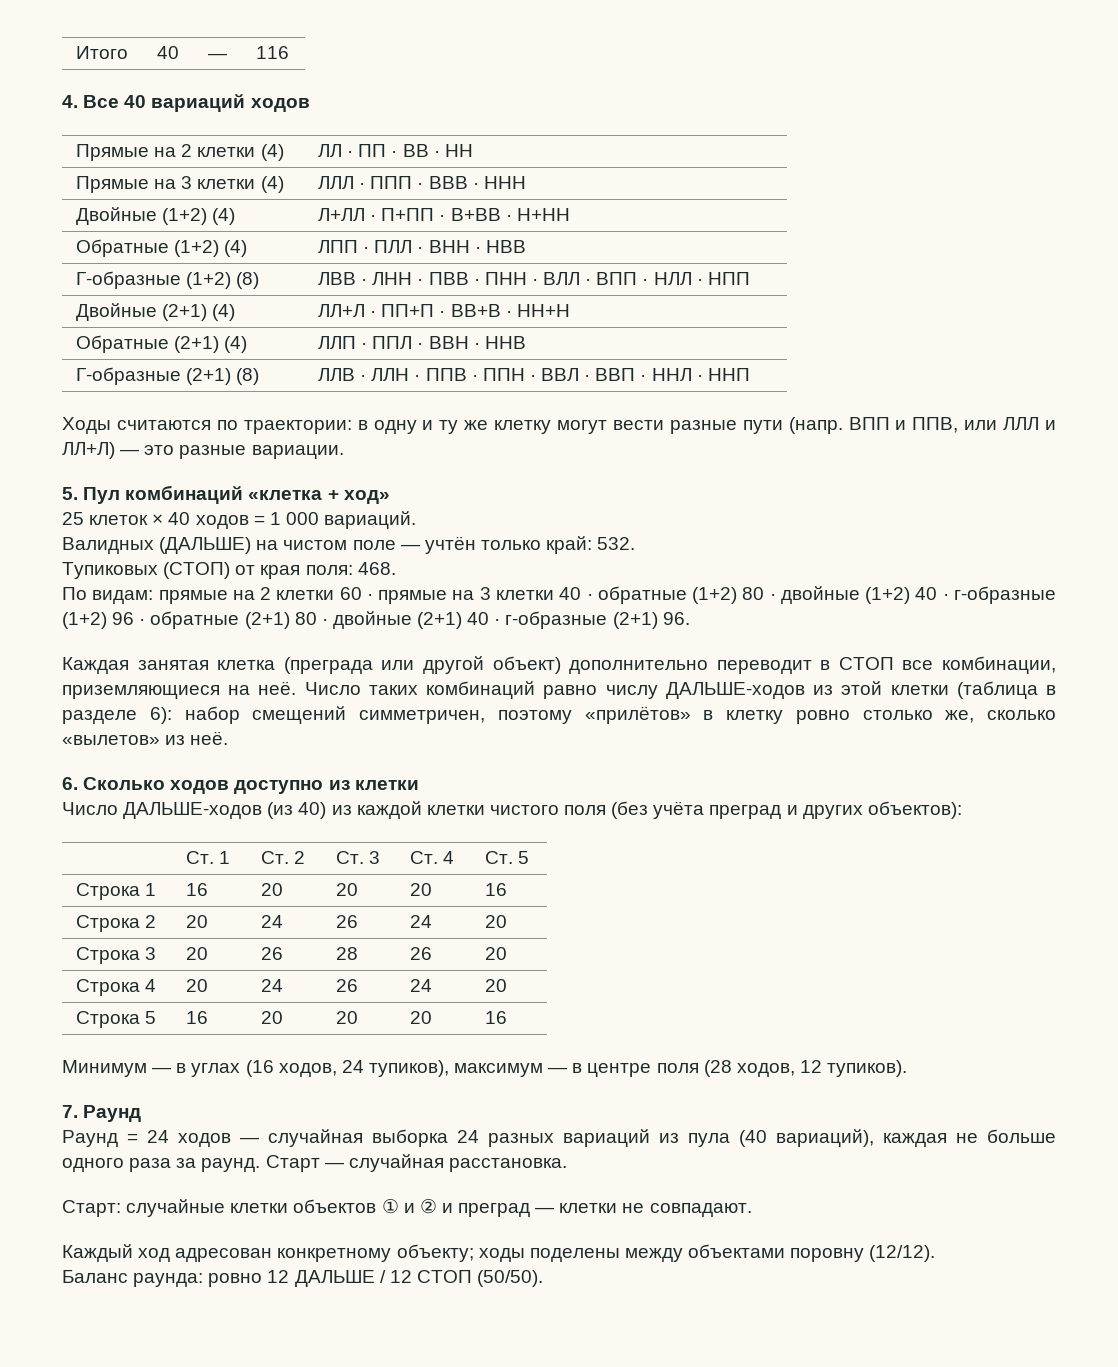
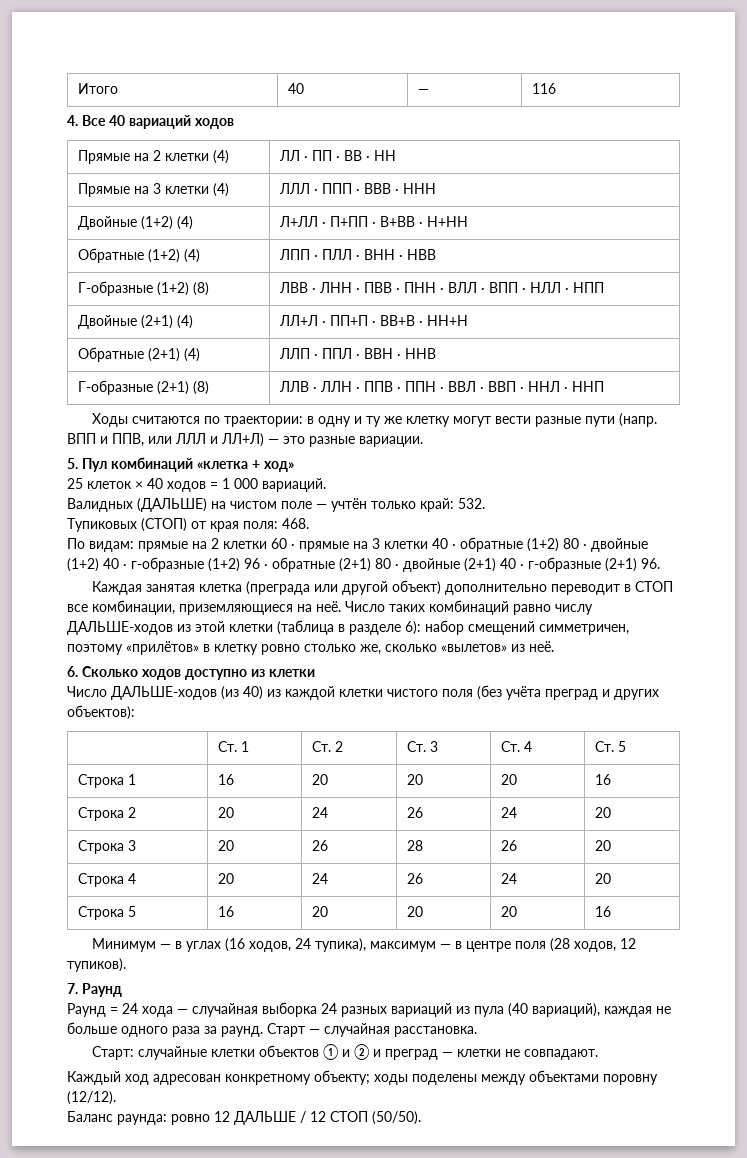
- Минимум — в углах (16 ходов, 24 тупиков), максимум — в центре поля (28 ходов, 12 тупиков).
+ Минимум — в углах (16 ходов, 24 тупика), максимум — в центре поля (28 ходов, 12 тупиков).
- Раунд = 24 ходов — случайная выборка 24 разных вариаций из пула (40 вариаций), каждая не больше одного раза за раунд.
+ Раунд = 24 хода — случайная выборка 24 разных вариаций из пула (40 вариаций), каждая не больше одного раза за раунд.

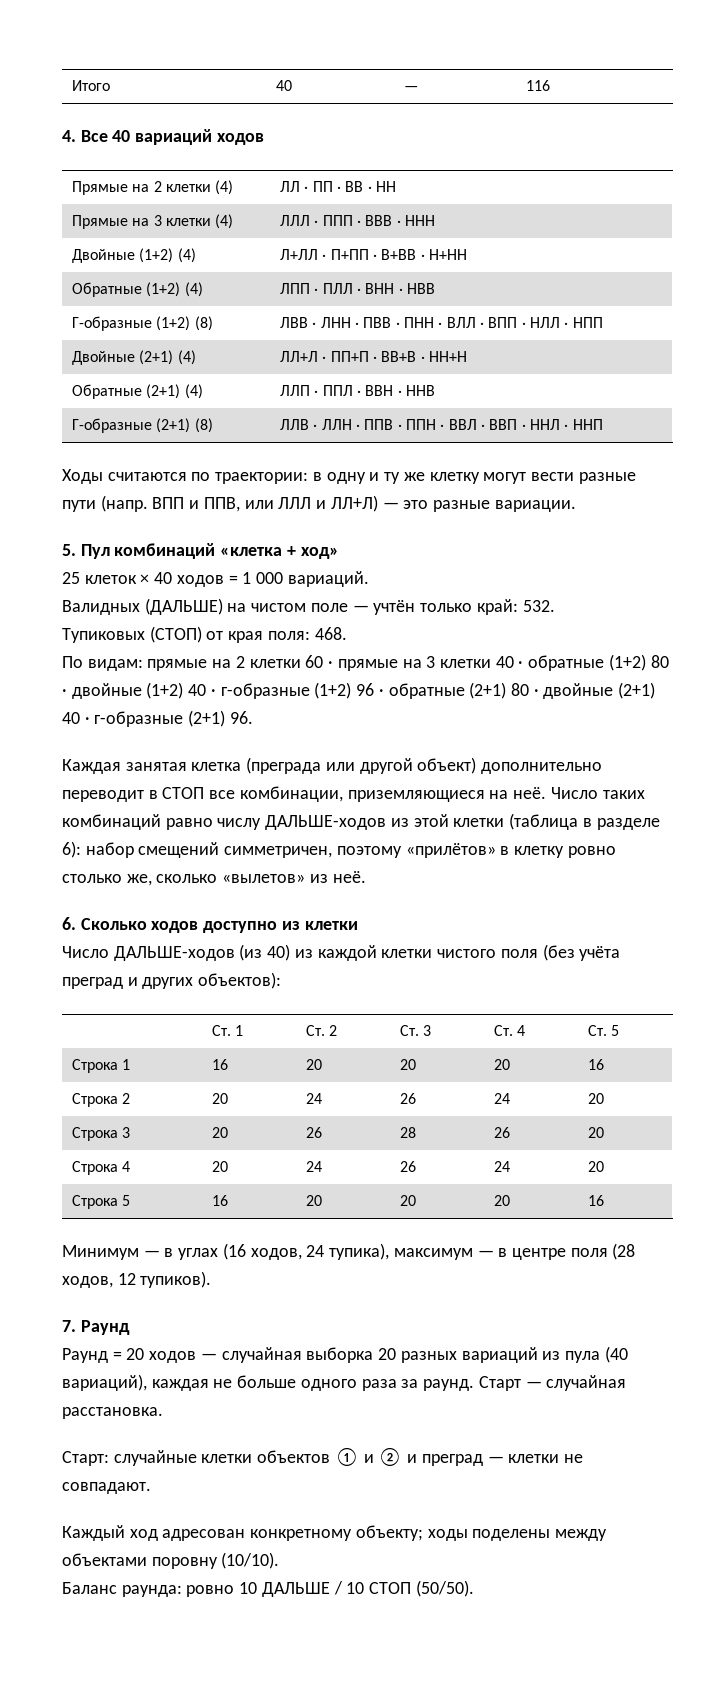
- Раунд = 24 хода — случайная выборка 24 разных вариаций из пула (40 вариаций), каждая не больше одного раза за раунд.
+ Раунд = 20 ходов — случайная выборка 20 разных вариаций из пула (40 вариаций), каждая не больше одного раза за раунд.
- Каждый ход адресован конкретному объекту; ходы поделены между объектами поровну (12/12).
+ Каждый ход адресован конкретному объекту; ходы поделены между объектами поровну (10/10).
- Баланс раунда: ровно 12 ДАЛЬШЕ / 12 СТОП (50/50).
+ Баланс раунда: ровно 10 ДАЛЬШЕ / 10 СТОП (50/50).

